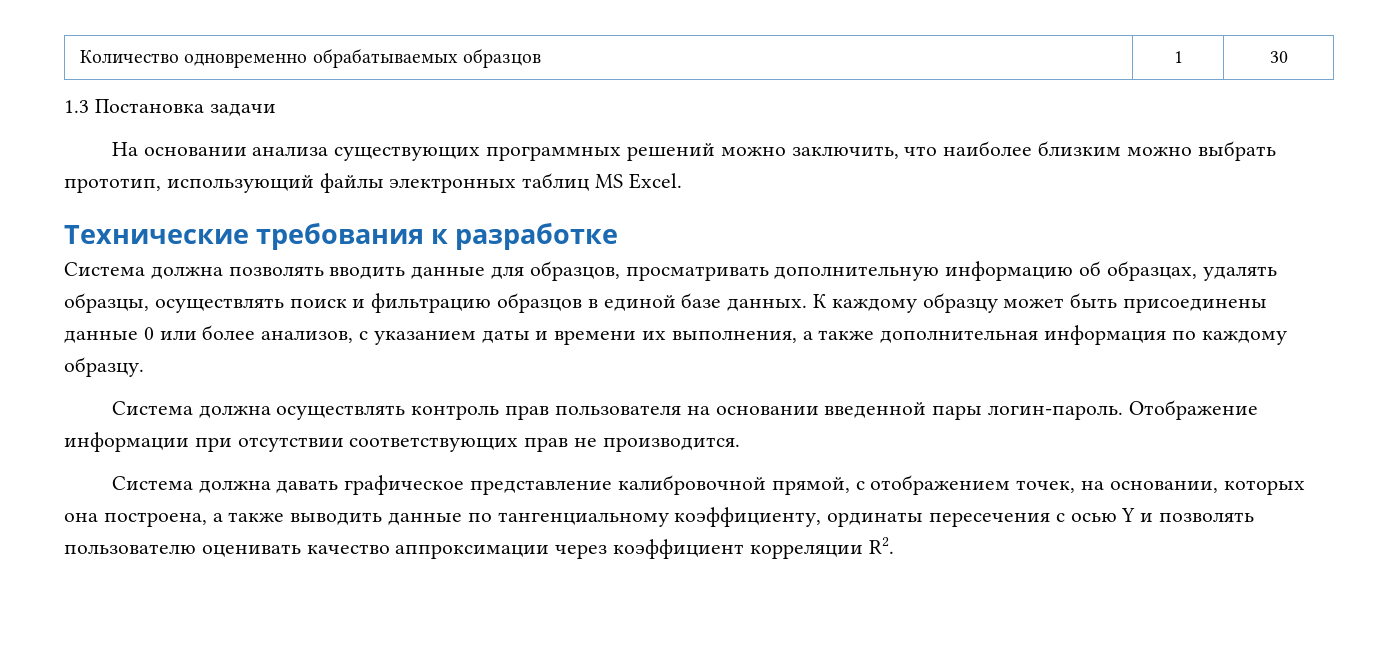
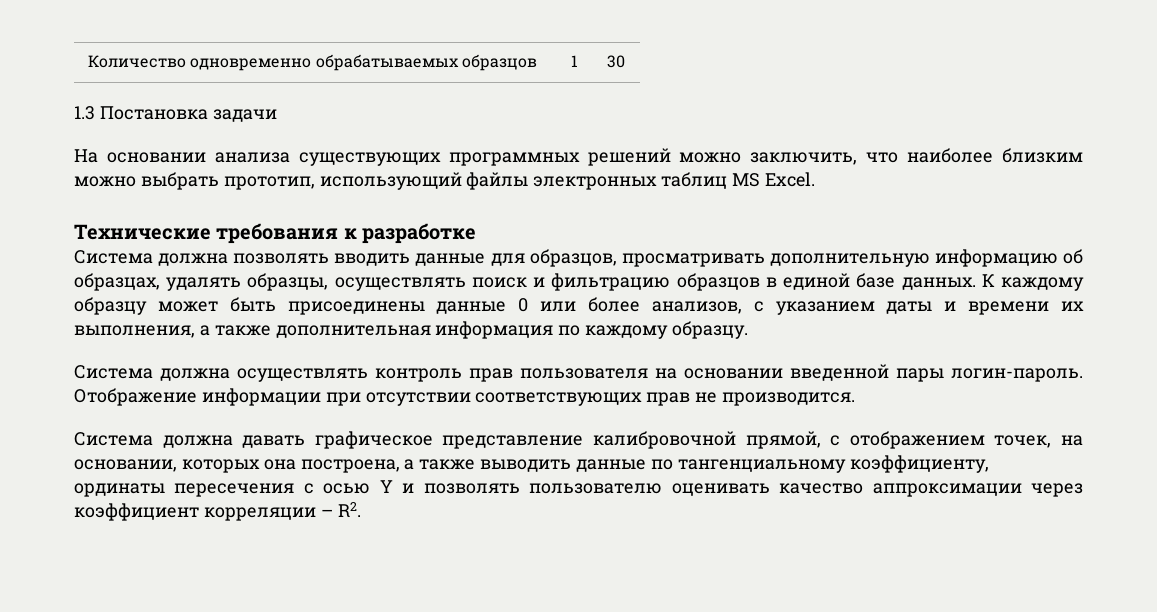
- Система должна давать графическое представление калибровочной прямой, с отображением точек, на основании, которых она построена, а также выводить данные по тангенциальному коэффициенту, ординаты пересечения с осью Y и позволять пользователю оценивать качество аппроксимации через коэффициент корреляции R2.
+ Система должна давать графическое представление калибровочной прямой, с отображением точек, на основании, которых она построена, а также выводить данные по тангенциальному коэффициенту, ординаты пересечения с осью Y и позволять пользователю оценивать качество аппроксимации через коэффициент корреляции – R2.

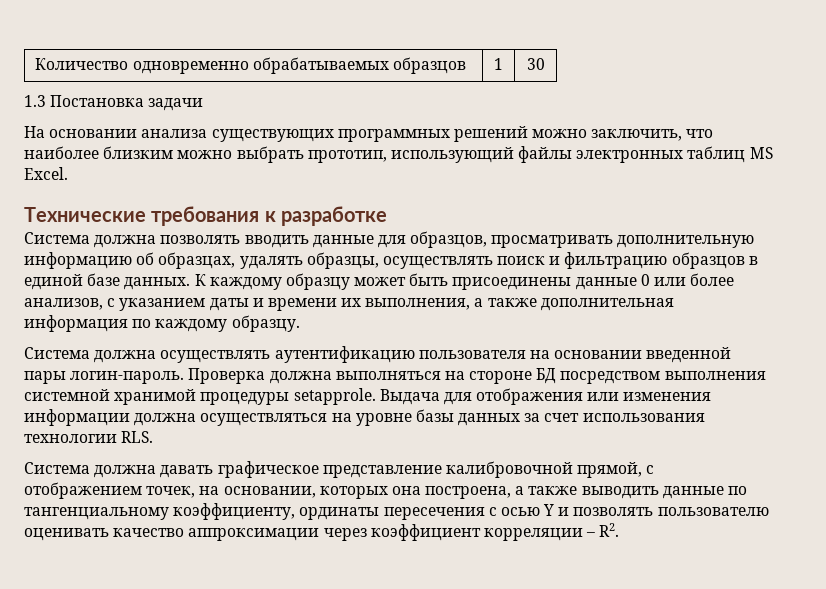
- Система должна осуществлять контроль прав пользователя на основании введенной пары логин-пароль.
+ Система должна осуществлять аутентификацию пользователя на основании введенной пары логин-пароль.
- Отображение информации при отсутствии соответствующих прав не производится.
+ Проверка должна выполняться на стороне БД посредством выполнения системной хранимой процедуры setapprole. Выдача для отображения или изменения информации должна осуществляться на уровне базы данных за счет использования технологии RLS.

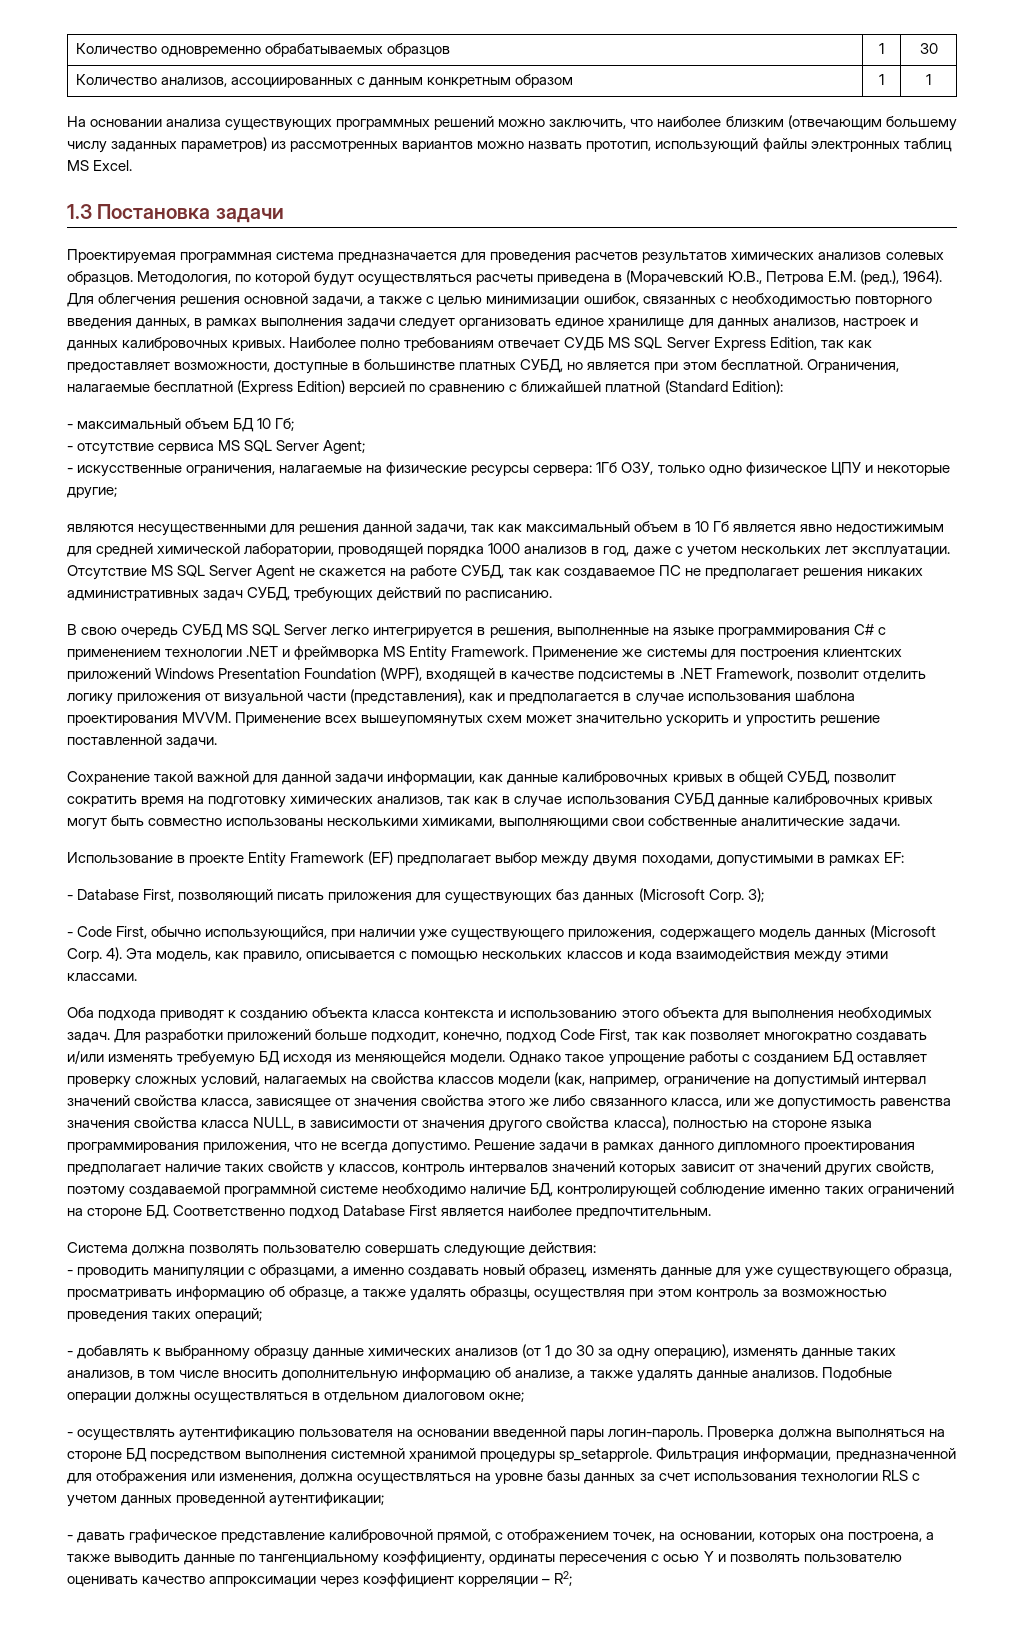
- 1.3 Постановка задачи
+ Количество анализов, ассоциированных с данным конкретным образом | 1 | 1
- На основании анализа существующих программных решений можно заключить, что наиболее близким можно выбрать прототип, использующий файлы электронных таблиц MS Excel.
+ На основании анализа существующих программных решений можно заключить, что наиболее близким (отвечающим большему числу заданных параметров) из рассмотренных вариантов можно назвать прототип, использующий файлы электронных таблиц MS Excel.
- Технические требования к разработке
- Система должна позволять вводить данные для образцов, просматривать дополнительную информацию об образцах, удалять образцы, осуществлять поиск и фильтрацию образцов в единой базе данных. К каждому образцу может быть присоединены данные 0 или более анализов, с указанием даты и времени их выполнения, а также дополнительная информация по каждому образцу.
- Система должна осуществлять аутентификацию пользователя на основании введенной пары логин-пароль.
+ 1.3 Постановка задачи
+ Проектируемая программная система предназначается для проведения расчетов результатов химических анализов солевых образцов. Методология, по которой будут осуществляться расчеты приведена в (Морачевский Ю.В., Петрова Е.М. (ред.), 1964). Для облегчения решения основной задачи, а также с целью минимизации ошибок, связанных с необходимостью повторного введения данных, в рамках выполнения задачи следует организовать единое хранилище для данных анализов, настроек и данных калибровочных кривых. Наиболее полно требованиям отвечает СУДБ MS SQL Server Express Edition, так как предоставляет возможности, доступные в большинстве платных СУБД, но является при этом бесплатной. Ограничения, налагаемые бесплатной (Express Edition) версией по сравнению с ближайшей платной (Standard Edition):
+ - максимальный объем БД 10 Гб;
+ - отсутствие сервиса MS SQL Server Agent;
+ - искусственные ограничения, налагаемые на физические ресурсы сервера: 1Гб ОЗУ, только одно физическое ЦПУ и некоторые другие;
+ являются несущественными для решения данной задачи, так как максимальный объем в 10 Гб является явно недостижимым для средней химической лаборатории, проводящей порядка 1000 анализов в год, даже с учетом нескольких лет эксплуатации. Отсутствие MS SQL Server Agent не скажется на работе СУБД, так как создаваемое ПС не предполагает решения никаких административных задач СУБД, требующих действий по расписанию.
+ В свою очередь СУБД MS SQL Server легко интегрируется в решения, выполненные на языке программирования C# с применением технологии .NET и фреймворка MS Entity Framework. Применение же системы для построения клиентских приложений Windows Presentation Foundation (WPF), входящей в качестве подсистемы в .NET Framework, позволит отделить логику приложения от визуальной части (представления), как и предполагается в случае использования шаблона проектирования MVVM. Применение всех вышеупомянутых схем может значительно ускорить и упростить решение поставленной задачи.
+ Сохранение такой важной для данной задачи информации, как данные калибровочных кривых в общей СУБД, позволит сократить время на подготовку химических анализов, так как в случае использования СУБД данные калибровочных кривых могут быть совместно использованы несколькими химиками, выполняющими свои собственные аналитические задачи.
+ Использование в проекте Entity Framework (EF) предполагает выбор между двумя походами, допустимыми в рамках EF:
+ - Database First, позволяющий писать приложения для существующих баз данных (Microsoft Corp. 3);
+ - Code First, обычно использующийся, при наличии уже существующего приложения, содержащего модель данных (Microsoft Corp. 4). Эта модель, как правило, описывается с помощью нескольких классов и кода взаимодействия между этими классами.
+ Оба подхода приводят к созданию объекта класса контекста и использованию этого объекта для выполнения необходимых задач. Для разработки приложений больше подходит, конечно, подход Code First, так как позволяет многократно создавать и/или изменять требуемую БД исходя из меняющейся модели. Однако такое упрощение работы с созданием БД оставляет проверку сложных условий, налагаемых на свойства классов модели (как, например, ограничение на допустимый интервал значений свойства класса, зависящее от значения свойства этого же либо связанного класса, или же допустимость равенства значения свойства класса NULL, в зависимости от значения другого свойства класса), полностью на стороне языка программирования приложения, что не всегда допустимо. Решение задачи в рамках данного дипломного проектирования предполагает наличие таких свойств у классов, контроль интервалов значений которых зависит от значений других свойств, поэтому создаваемой программной системе необходимо наличие БД, контролирующей соблюдение именно таких ограничений на стороне БД. Соответственно подход Database First является наиболее предпочтительным.
+ Система должна позволять пользователю совершать следующие действия:
+ - проводить манипуляции с образцами, а именно создавать новый образец, изменять данные для уже существующего образца, просматривать информацию об образце, а также удалять образцы, осуществляя при этом контроль за возможностью проведения таких операций;
+ - добавлять к выбранному образцу данные химических анализов (от 1 до 30 за одну операцию), изменять данные таких анализов, в том числе вносить дополнительную информацию об анализе, а также удалять данные анализов. Подобные операции должны осуществляться в отдельном диалоговом окне;
+ - осуществлять аутентификацию пользователя на основании введенной пары логин-пароль.
- Проверка должна выполняться на стороне БД посредством выполнения системной хранимой процедуры setapprole. Выдача для отображения или изменения информации должна осуществляться на уровне базы данных за счет использования технологии RLS.
- Система должна давать графическое представление калибровочной прямой, с отображением точек, на основании, которых она построена, а также выводить данные по тангенциальному коэффициенту, ординаты пересечения с осью Y и позволять пользователю оценивать качество аппроксимации через коэффициент корреляции – R2.
+ Проверка должна выполняться на стороне БД посредством выполнения системной хранимой процедуры sp_setapprole. Фильтрация информации, предназначенной для отображения или изменения, должна осуществляться на уровне базы данных за счет использования технологии RLS с учетом данных проведенной аутентификации;
+ - давать графическое представление калибровочной прямой, с отображением точек, на основании, которых она построена, а также выводить данные по тангенциальному коэффициенту, ординаты пересечения с осью Y и позволять пользователю оценивать качество аппроксимации через коэффициент корреляции – R2;

